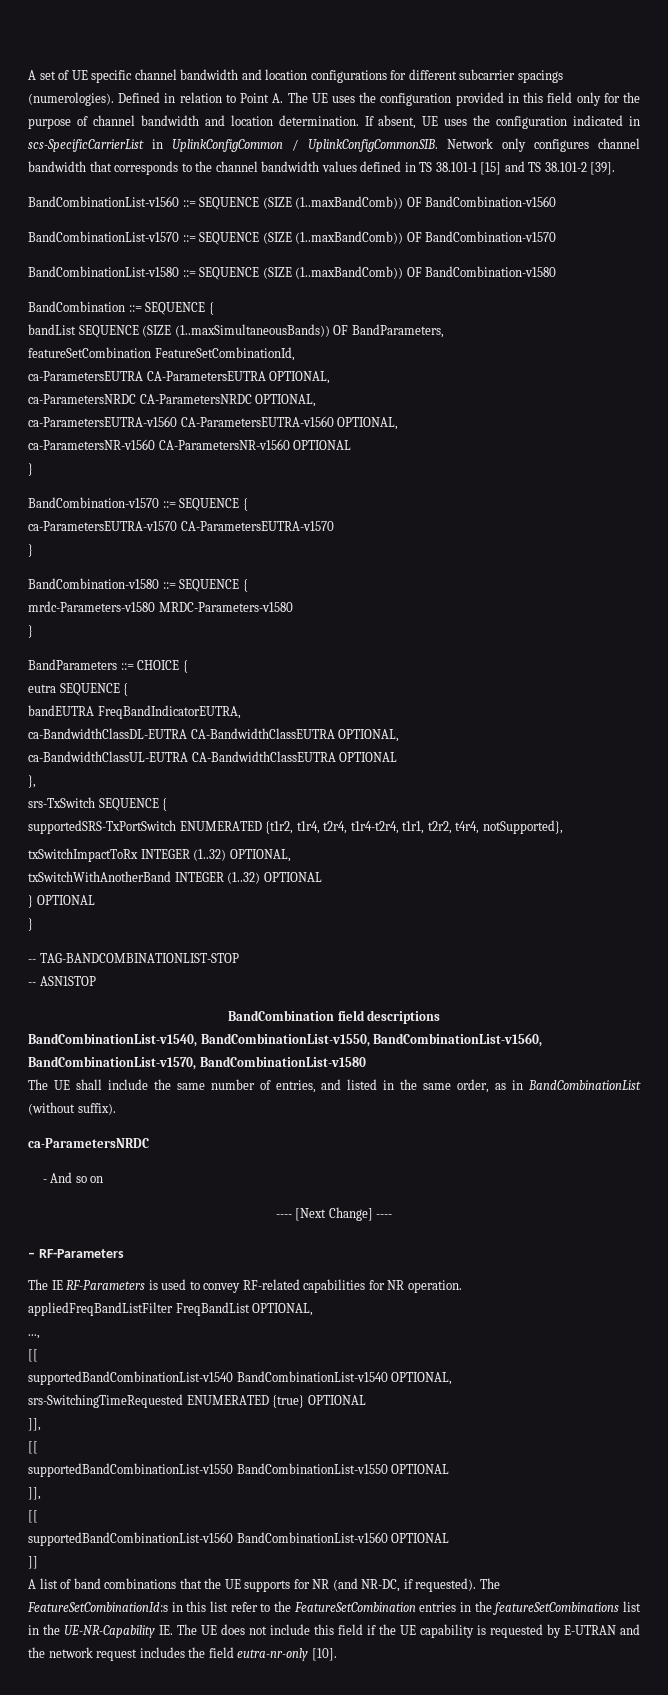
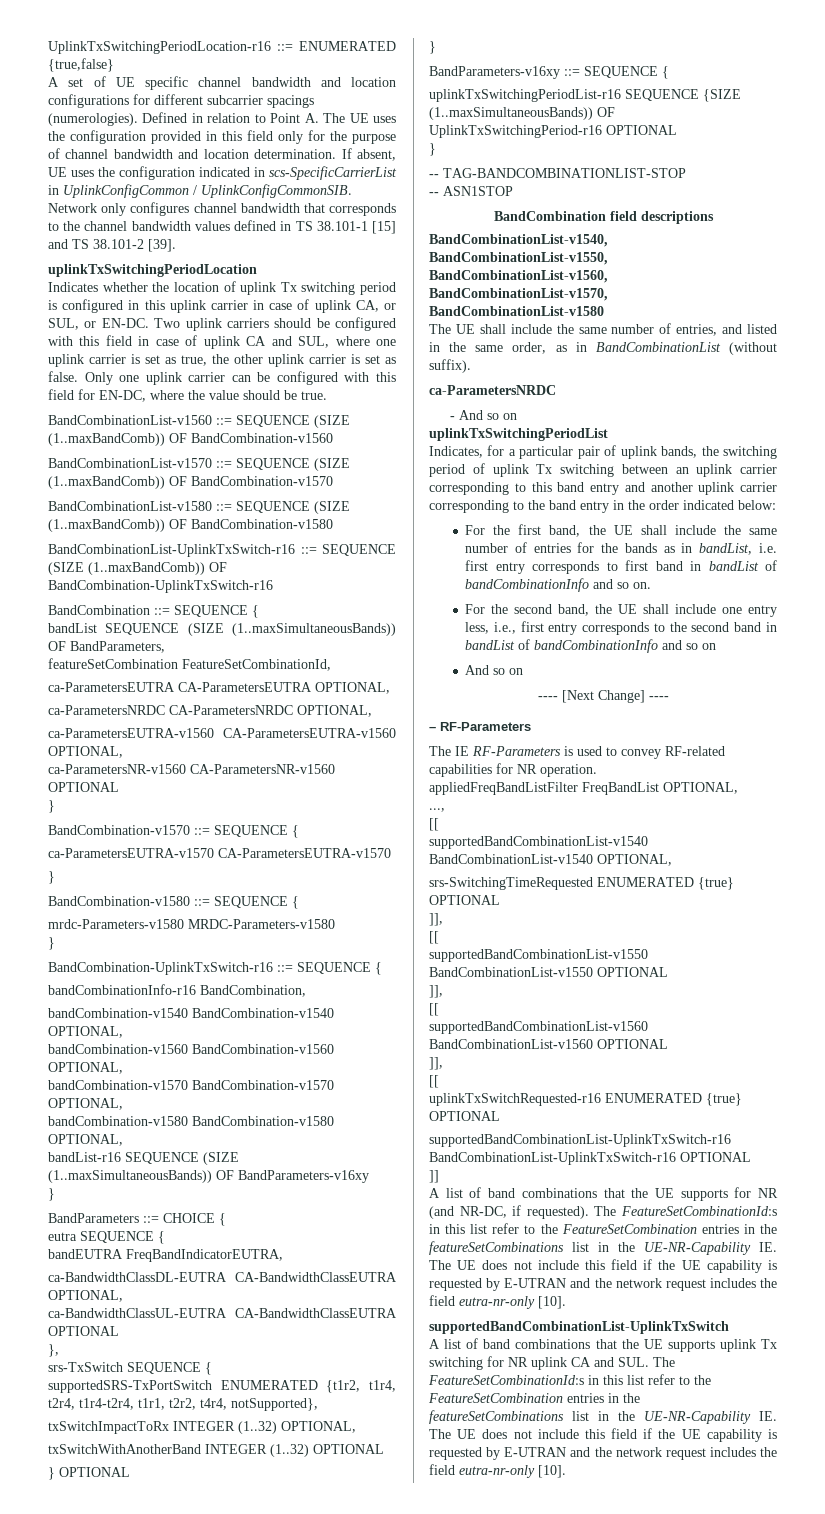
+ UplinkTxSwitchingPeriodLocation-r16 ::= ENUMERATED {true,false}
+ uplinkTxSwitchingPeriodLocation
+ Indicates whether the location of uplink Tx switching period is configured in this uplink carrier in case of uplink CA, or SUL, or EN-DC. Two uplink carriers should be configured with this field in case of uplink CA and SUL, where one uplink carrier is set as true, the other uplink carrier is set as false. Only one uplink carrier can be configured with this field for EN-DC, where the value should be true.
+ BandCombinationList-UplinkTxSwitch-r16 ::= SEQUENCE (SIZE (1..maxBandComb)) OF BandCombination-UplinkTxSwitch-r16
+ BandCombination-UplinkTxSwitch-r16 ::= SEQUENCE {
+ bandCombinationInfo-r16 BandCombination,
+ bandCombination-v1540 BandCombination-v1540 OPTIONAL,
+ bandCombination-v1560 BandCombination-v1560 OPTIONAL,
+ bandCombination-v1570 BandCombination-v1570 OPTIONAL,
+ bandCombination-v1580 BandCombination-v1580 OPTIONAL,
+ bandList-r16 SEQUENCE (SIZE (1..maxSimultaneousBands)) OF BandParameters-v16xy
+ }
+ BandParameters-v16xy ::= SEQUENCE {
+ uplinkTxSwitchingPeriodList-r16 SEQUENCE {SIZE (1..maxSimultaneousBands)) OF UplinkTxSwitchingPeriod-r16 OPTIONAL
+ }
+ uplinkTxSwitchingPeriodList
+ Indicates, for a particular pair of uplink bands, the switching period of uplink Tx switching between an uplink carrier corresponding to this band entry and another uplink carrier corresponding to the band entry in the order indicated below:
+ For the first band, the UE shall include the same number of entries for the bands as in bandList, i.e. first entry corresponds to first band in bandList of bandCombinationInfo and so on.
+ For the second band, the UE shall include one entry less, i.e., first entry corresponds to the second band in bandList of bandCombinationInfo and so on
+ And so on
  supportedBandCombinationList-v1560 BandCombinationList-v1560 OPTIONAL
+ ]],
+ [[
+ uplinkTxSwitchRequested-r16 ENUMERATED {true} OPTIONAL
+ supportedBandCombinationList-UplinkTxSwitch-r16 BandCombinationList-UplinkTxSwitch-r16 OPTIONAL
+ supportedBandCombinationList-UplinkTxSwitch
+ A list of band combinations that the UE supports uplink Tx switching for NR uplink CA and SUL. The FeatureSetCombinationId:s in this list refer to the FeatureSetCombination entries in the featureSetCombinations list in the UE-NR-Capability IE. The UE does not include this field if the UE capability is requested by E-UTRAN and the network request includes the field eutra-nr-only [10].

